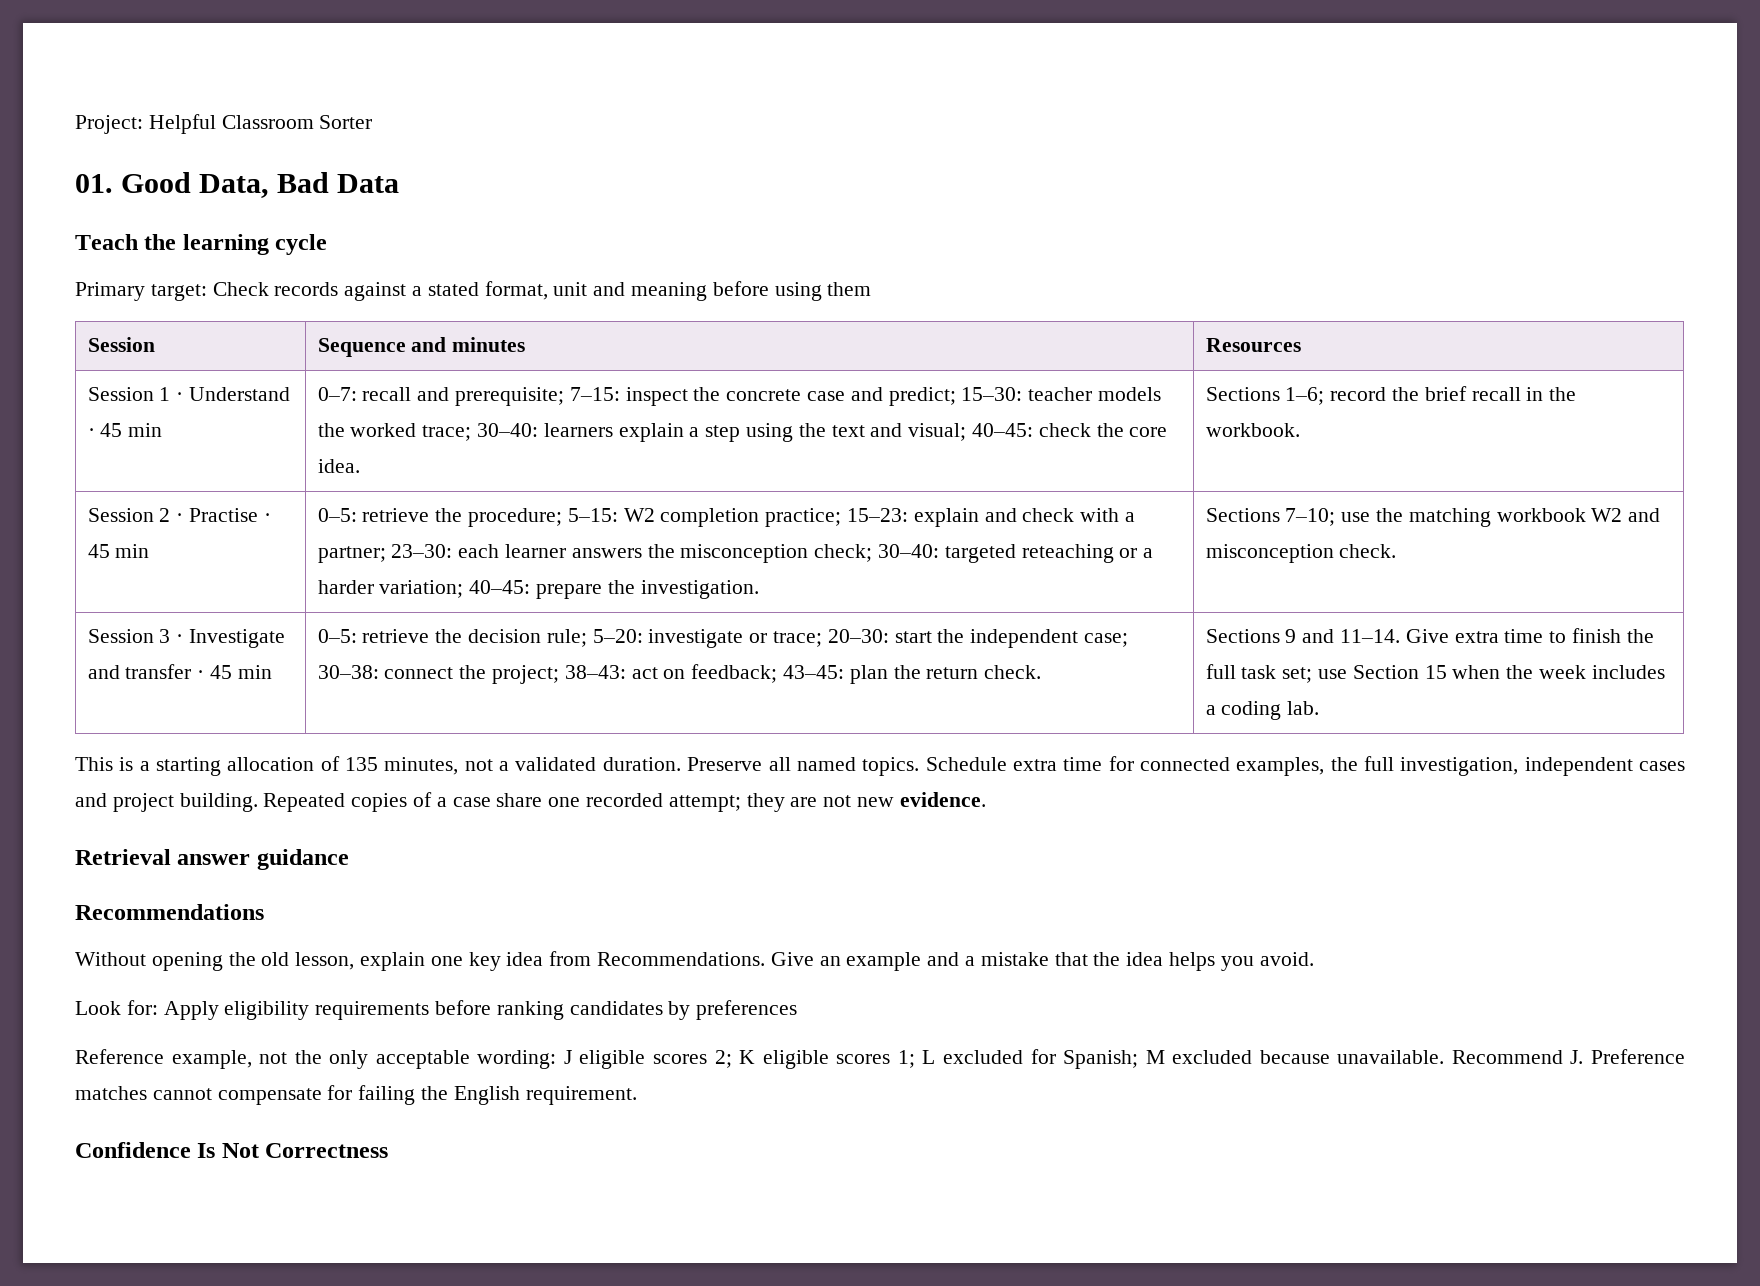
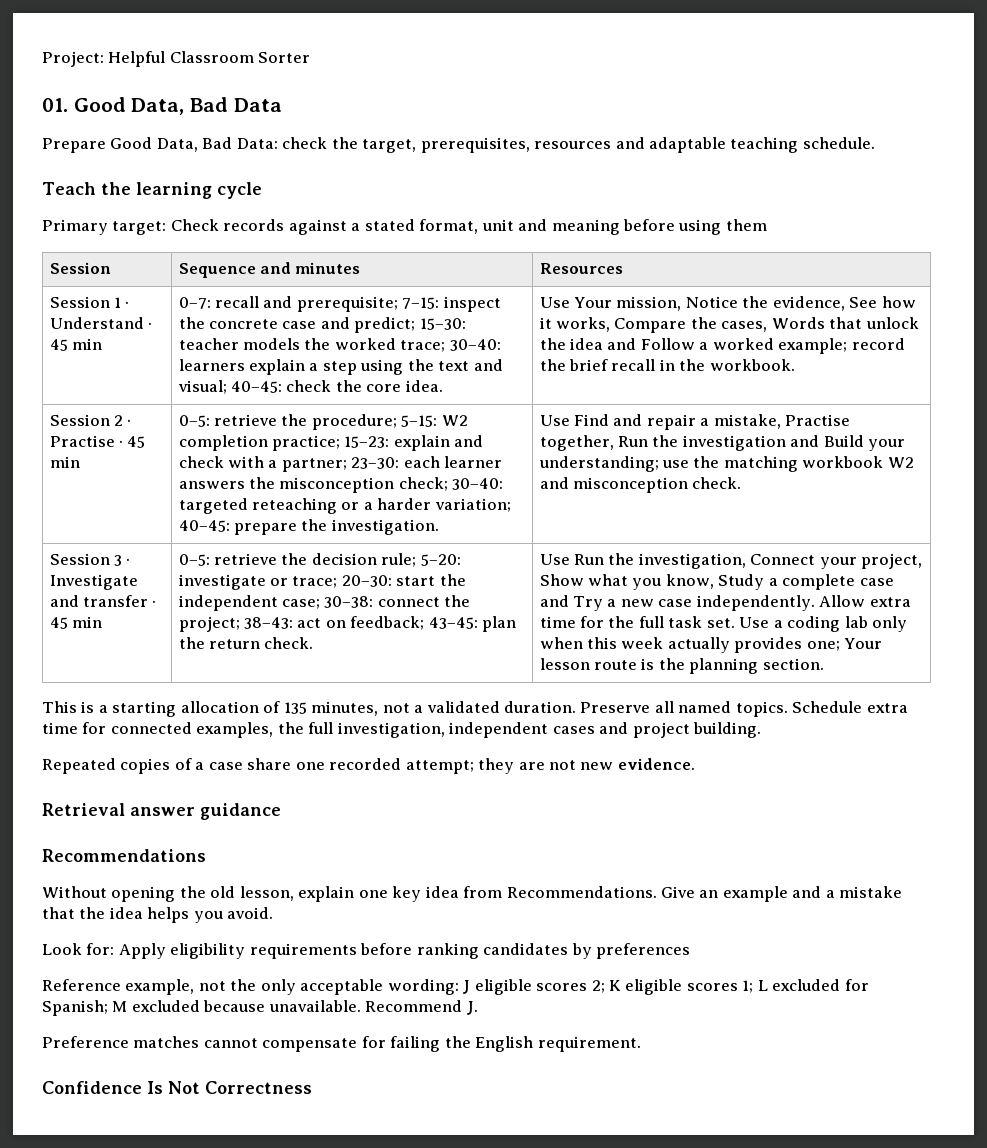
+ Prepare Good Data, Bad Data: check the target, prerequisites, resources and adaptable teaching schedule.
- Sections 1–6; record the brief recall in the workbook.
+ Use Your mission, Notice the evidence, See how it works, Compare the cases, Words that unlock the idea and Follow a worked example; record the brief recall in the workbook.
- Sections 7–10; use the matching workbook W2 and misconception check.
+ Use Find and repair a mistake, Practise together, Run the investigation and Build your understanding; use the matching workbook W2 and misconception check.
- Sections 9 and 11–14. Give extra time to finish the full task set; use Section 15 when the week includes a coding lab.
+ Use Run the investigation, Connect your project, Show what you know, Study a complete case and Try a new case independently. Allow extra time for the full task set. Use a coding lab only when this week actually provides one; Your lesson route is the planning section.
- Schedule extra time for connected examples, the full investigation, independent cases and project building. Repeated copies of a case share one recorded attempt; they are not new evidence.
+ Schedule extra time for connected examples, the full investigation, independent cases and project building.
+ Repeated copies of a case share one recorded attempt; they are not new evidence.
- Recommend J. Preference matches cannot compensate for failing the English requirement.
+ Recommend J.
+ Preference matches cannot compensate for failing the English requirement.

